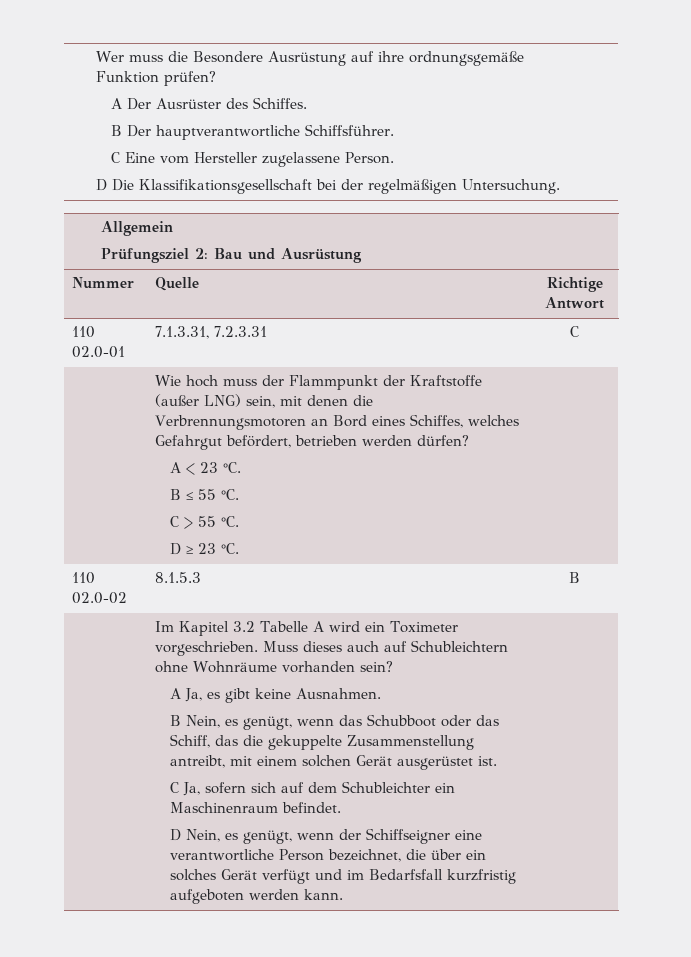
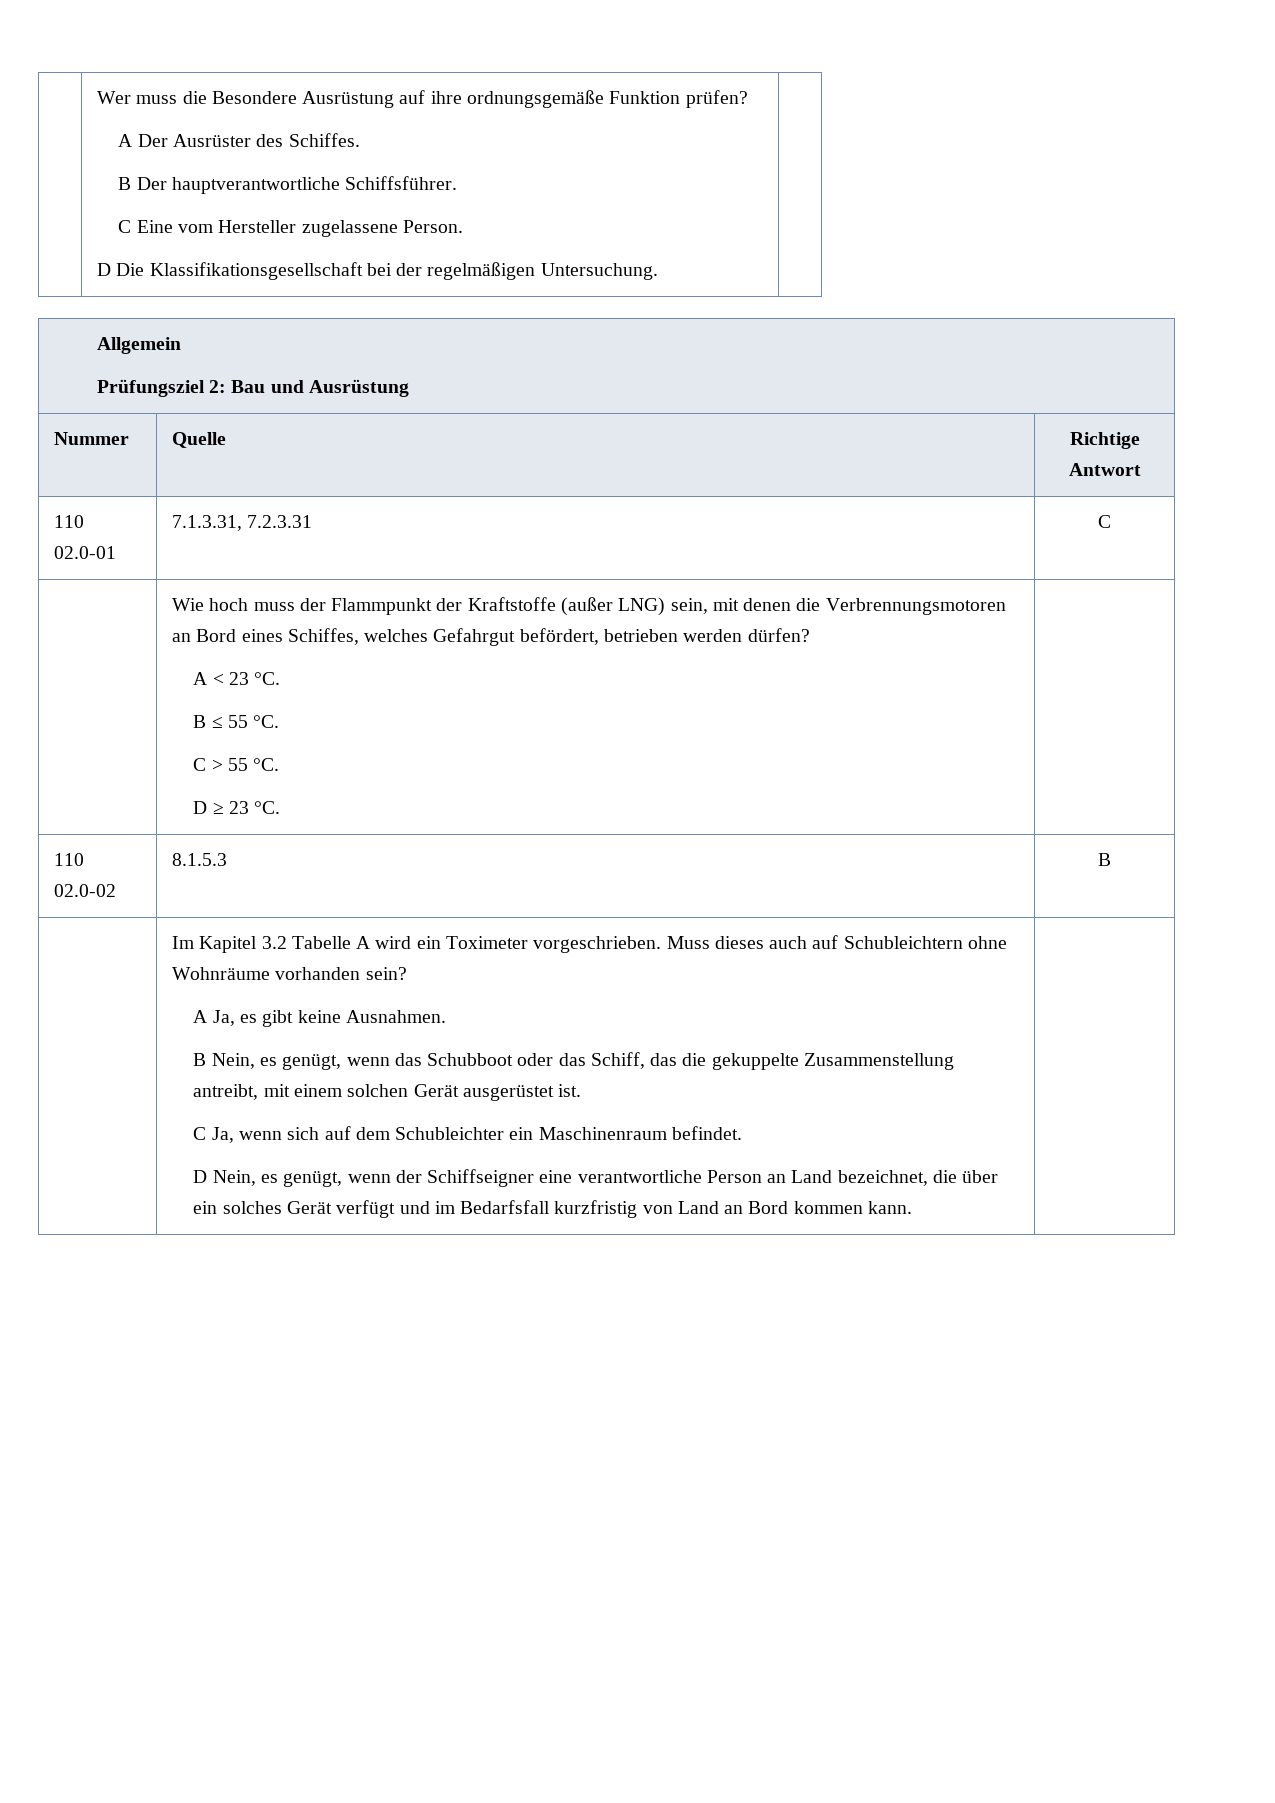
- C Ja, sofern sich auf dem Schubleichter ein Maschinenraum befindet.
+ C Ja, wenn sich auf dem Schubleichter ein Maschinenraum befindet.
- D Nein, es genügt, wenn der Schiffseigner eine verantwortliche Person bezeichnet, die über ein solches Gerät verfügt und im Bedarfsfall kurzfristig aufgeboten werden kann.
+ D Nein, es genügt, wenn der Schiffseigner eine verantwortliche Person an Land bezeichnet, die über ein solches Gerät verfügt und im Bedarfsfall kurzfristig von Land an Bord kommen kann.

